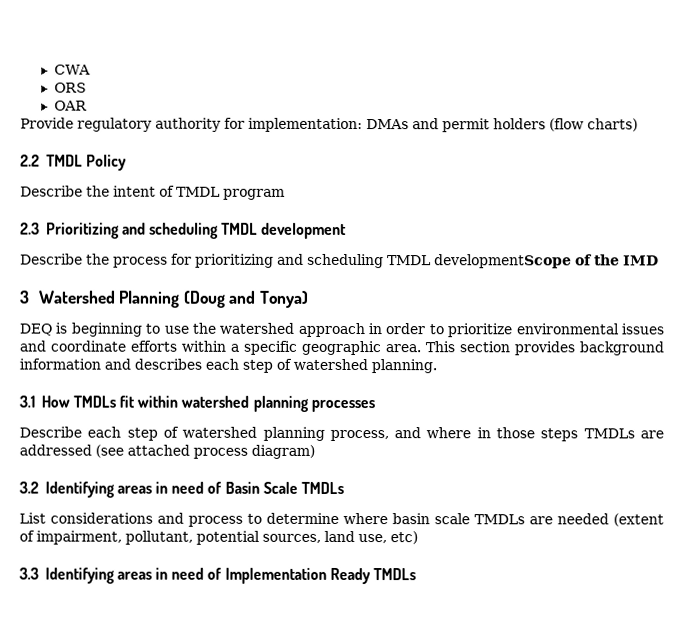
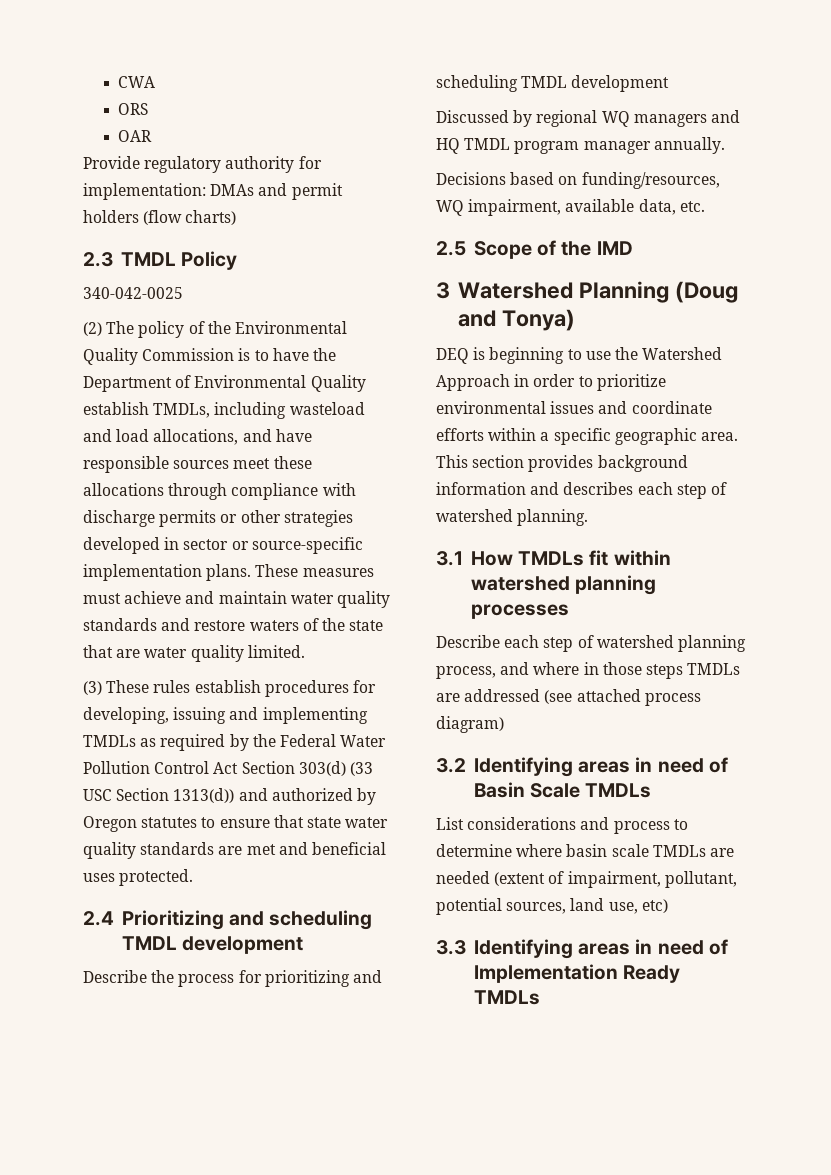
- 2.2 TMDL Policy
+ 2.3 TMDL Policy
- Describe the intent of TMDL program
- 2.3 Prioritizing and scheduling TMDL development
+ 340-042-0025
+ (2) The policy of the Environmental Quality Commission is to have the Department of Environmental Quality establish TMDLs, including wasteload and load allocations, and have responsible sources meet these allocations through compliance with discharge permits or other strategies developed in sector or source-specific implementation plans. These measures must achieve and maintain water quality standards and restore waters of the state that are water quality limited.
+ (3) These rules establish procedures for developing, issuing and implementing TMDLs as required by the Federal Water Pollution Control Act Section 303(d) (33 USC Section 1313(d)) and authorized by Oregon statutes to ensure that state water quality standards are met and beneficial uses protected.
+ 2.4 Prioritizing and scheduling TMDL development
- Describe the process for prioritizing and scheduling TMDL developmentScope of the IMD
+ Describe the process for prioritizing and scheduling TMDL development
+ Discussed by regional WQ managers and HQ TMDL program manager annually.
+ Decisions based on funding/resources, WQ impairment, available data, etc.
+ 2.5 Scope of the IMD
- DEQ is beginning to use the watershed approach in order to prioritize environmental issues and coordinate efforts within a specific geographic area.
+ DEQ is beginning to use the Watershed Approach in order to prioritize environmental issues and coordinate efforts within a specific geographic area.

